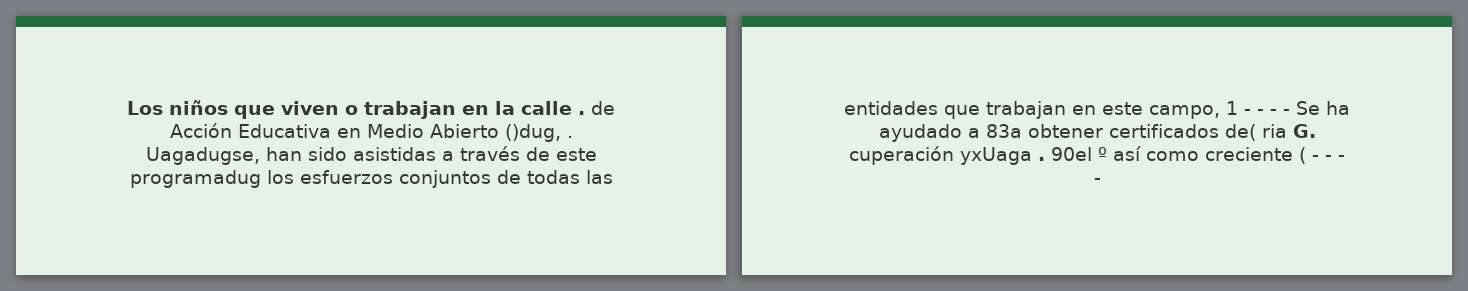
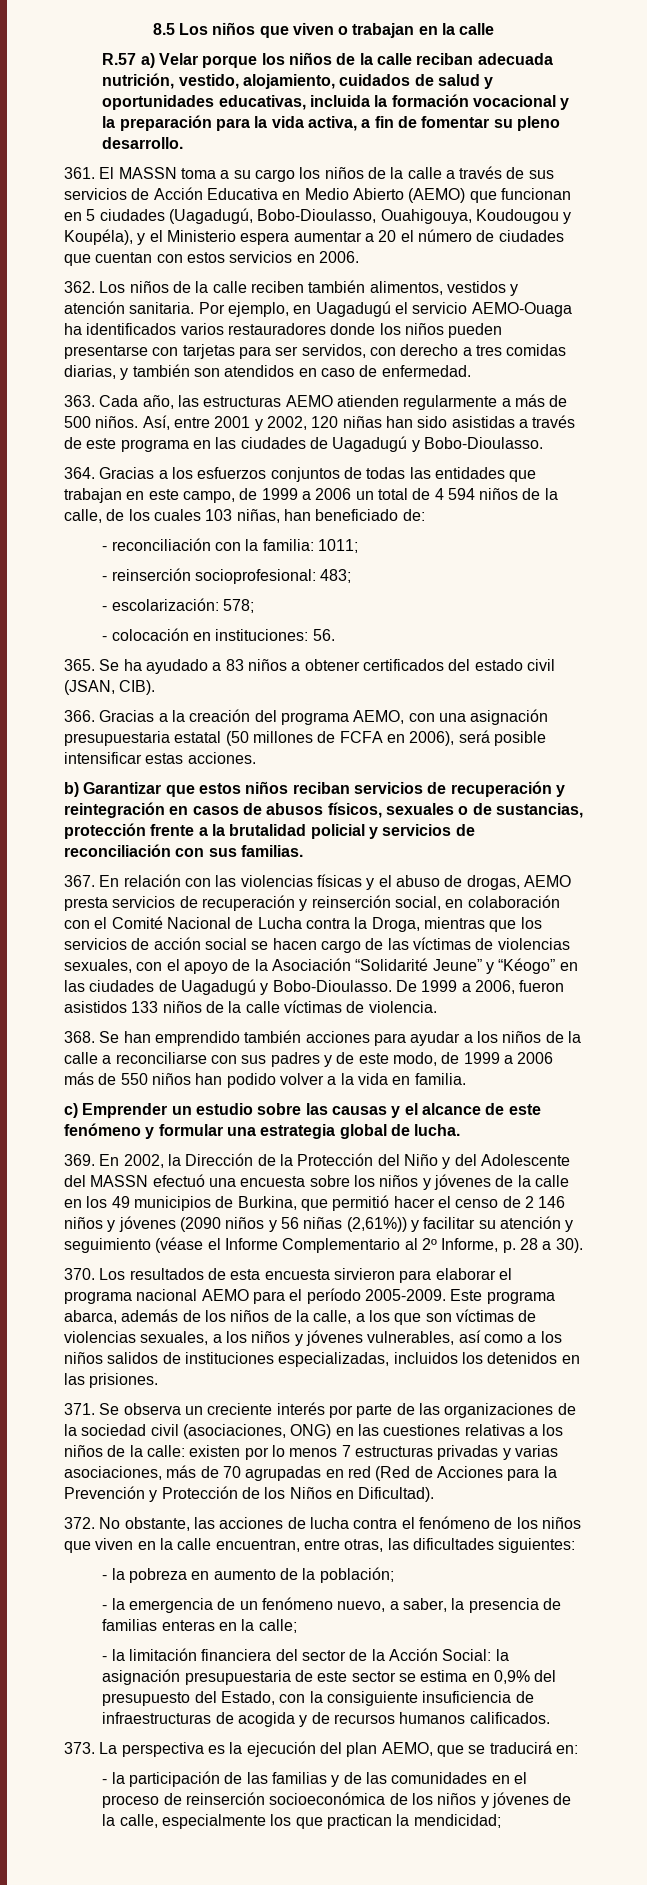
- Los niños que viven o trabajan en la calle . de Acción Educativa en Medio Abierto ()dug, . Uagadugse, han sido asistidas a través de este programadug los esfuerzos conjuntos de todas las entidades que trabajan en este campo, 1 - - - - Se ha ayudado a 83a obtener certificados de( ria G. cuperación yxUaga . 90el º así como creciente ( - - - -
+ 8.5 Los niños que viven o trabajan en la calle
+ R.57 a) Velar porque los niños de la calle reciban adecuada nutrición, vestido, alojamiento, cuidados de salud y oportunidades educativas, incluida la formación vocacional y la preparación para la vida activa, a fin de fomentar su pleno desarrollo.
+ 361. El MASSN toma a su cargo los niños de la calle a través de sus servicios de Acción Educativa en Medio Abierto (AEMO) que funcionan en 5 ciudades (Uagadugú, Bobo-Dioulasso, Ouahigouya, Koudougou y Koupéla), y el Ministerio espera aumentar a 20 el número de ciudades que cuentan con estos servicios en 2006.
+ 362. Los niños de la calle reciben también alimentos, vestidos y atención sanitaria. Por ejemplo, en Uagadugú el servicio AEMO-Ouaga ha identificados varios restauradores donde los niños pueden presentarse con tarjetas para ser servidos, con derecho a tres comidas diarias, y también son atendidos en caso de enfermedad.
+ 363. Cada año, las estructuras AEMO atienden regularmente a más de 500 niños. Así, entre 2001 y 2002, 120 niñas han sido asistidas a través de este programa en las ciudades de Uagadugú y Bobo-Dioulasso.
+ 364. Gracias a los esfuerzos conjuntos de todas las entidades que trabajan en este campo, de 1999 a 2006 un total de 4 594 niños de la calle, de los cuales 103 niñas, han beneficiado de:
+ - reconciliación con la familia: 1011;
+ - reinserción socioprofesional: 483;
+ - escolarización: 578;
+ - colocación en instituciones: 56.
+ 365. Se ha ayudado a 83 niños a obtener certificados del estado civil (JSAN, CIB).
+ 366. Gracias a la creación del programa AEMO, con una asignación presupuestaria estatal (50 millones de FCFA en 2006), será posible intensificar estas acciones.
+ b) Garantizar que estos niños reciban servicios de recuperación y reintegración en casos de abusos físicos, sexuales o de sustancias, protección frente a la brutalidad policial y servicios de reconciliación con sus familias.
+ 367. En relación con las violencias físicas y el abuso de drogas, AEMO presta servicios de recuperación y reinserción social, en colaboración con el Comité Nacional de Lucha contra la Droga, mientras que los servicios de acción social se hacen cargo de las víctimas de violencias sexuales, con el apoyo de la Asociación “Solidarité Jeune” y “Kéogo” en las ciudades de Uagadugú y Bobo-Dioulasso. De 1999 a 2006, fueron asistidos 133 niños de la calle víctimas de violencia.
+ 368. Se han emprendido también acciones para ayudar a los niños de la calle a reconciliarse con sus padres y de este modo, de 1999 a 2006 más de 550 niños han podido volver a la vida en familia.
+ c) Emprender un estudio sobre las causas y el alcance de este fenómeno y formular una estrategia global de lucha.
+ 369. En 2002, la Dirección de la Protección del Niño y del Adolescente del MASSN efectuó una encuesta sobre los niños y jóvenes de la calle en los 49 municipios de Burkina, que permitió hacer el censo de 2 146 niños y jóvenes (2090 niños y 56 niñas (2,61%)) y facilitar su atención y seguimiento (véase el Informe Complementario al 2º Informe, p. 28 a 30).
+ 370. Los resultados de esta encuesta sirvieron para elaborar el programa nacional AEMO para el período 2005-2009. Este programa abarca, además de los niños de la calle, a los que son víctimas de violencias sexuales, a los niños y jóvenes vulnerables, así como a los niños salidos de instituciones especializadas, incluidos los detenidos en las prisiones.
+ 371. Se observa un creciente interés por parte de las organizaciones de la sociedad civil (asociaciones, ONG) en las cuestiones relativas a los niños de la calle: existen por lo menos 7 estructuras privadas y varias asociaciones, más de 70 agrupadas en red (Red de Acciones para la Prevención y Protección de los Niños en Dificultad).
+ 372. No obstante, las acciones de lucha contra el fenómeno de los niños que viven en la calle encuentran, entre otras, las dificultades siguientes:
+ - la pobreza en aumento de la población;
+ - la emergencia de un fenómeno nuevo, a saber, la presencia de familias enteras en la calle;
+ - la limitación financiera del sector de la Acción Social: la asignación presupuestaria de este sector se estima en 0,9% del presupuesto del Estado, con la consiguiente insuficiencia de infraestructuras de acogida y de recursos humanos calificados.
+ 373. La perspectiva es la ejecución del plan AEMO, que se traducirá en:
+ - la participación de las familias y de las comunidades en el proceso de reinserción socioeconómica de los niños y jóvenes de la calle, especialmente los que practican la mendicidad;

